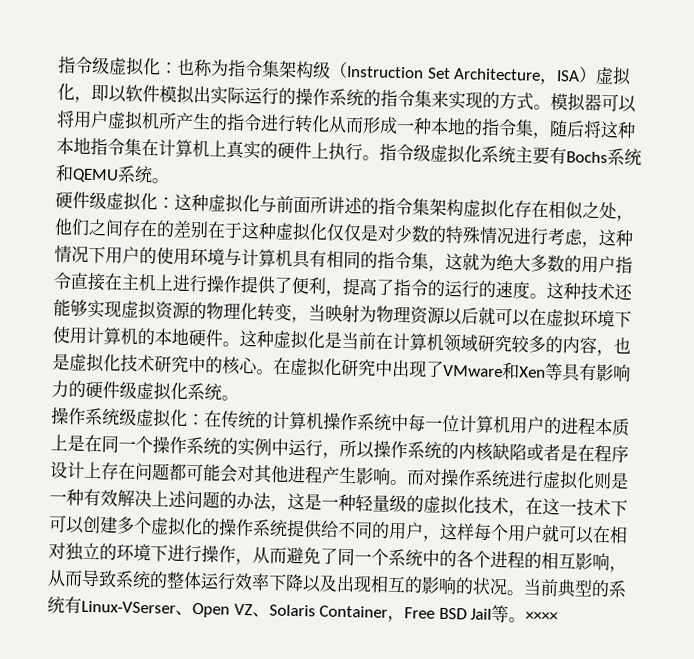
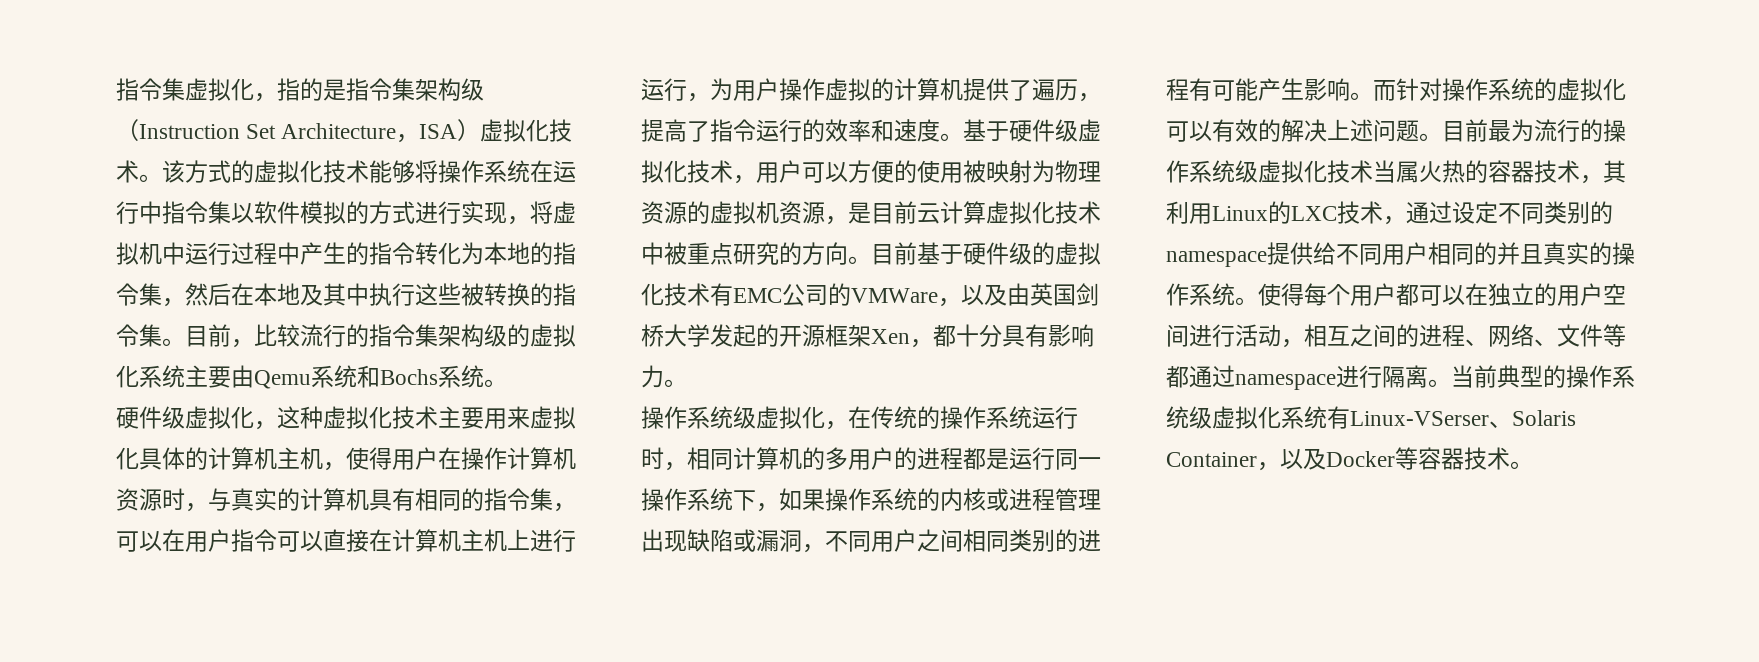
- 指令级虚拟化：也称为指令集架构级（Instruction Set Architecture，ISA）虚拟化，即以软件模拟出实际运行的操作系统的指令集来实现的方式。模拟器可以将用户虚拟机所产生的指令进行转化从而形成一种本地的指令集，随后将这种本地指令集在计算机上真实的硬件上执行。指令级虚拟化系统主要有Bochs系统和QEMU系统。
+ 指令集虚拟化，指的是指令集架构级（Instruction Set Architecture，ISA）虚拟化技术。该方式的虚拟化技术能够将操作系统在运行中指令集以软件模拟的方式进行实现，将虚拟机中运行过程中产生的指令转化为本地的指令集，然后在本地及其中执行这些被转换的指令集。目前，比较流行的指令集架构级的虚拟化系统主要由Qemu系统和Bochs系统。
- 硬件级虚拟化：这种虚拟化与前面所讲述的指令集架构虚拟化存在相似之处，他们之间存在的差别在于这种虚拟化仅仅是对少数的特殊情况进行考虑，这种情况下用户的使用环境与计算机具有相同的指令集，这就为绝大多数的用户指令直接在主机上进行操作提供了便利，提高了指令的运行的速度。这种技术还能够实现虚拟资源的物理化转变，当映射为物理资源以后就可以在虚拟环境下使用计算机的本地硬件。这种虚拟化是当前在计算机领域研究较多的内容，也是虚拟化技术研究中的核心。在虚拟化研究中出现了VMware和Xen等具有影响力的硬件级虚拟化系统。
+ 硬件级虚拟化，这种虚拟化技术主要用来虚拟化具体的计算机主机，使得用户在操作计算机资源时，与真实的计算机具有相同的指令集，可以在用户指令可以直接在计算机主机上进行运行，为用户操作虚拟的计算机提供了遍历，提高了指令运行的效率和速度。基于硬件级虚拟化技术，用户可以方便的使用被映射为物理资源的虚拟机资源，是目前云计算虚拟化技术中被重点研究的方向。目前基于硬件级的虚拟化技术有EMC公司的VMWare，以及由英国剑桥大学发起的开源框架Xen，都十分具有影响力。
- 操作系统级虚拟化：在传统的计算机操作系统中每一位计算机用户的进程本质上是在同一个操作系统的实例中运行，所以操作系统的内核缺陷或者是在程序设计上存在问题都可能会对其他进程产生影响。
+ 操作系统级虚拟化，在传统的操作系统运行时，相同计算机的多用户的进程都是运行同一操作系统下，如果操作系统的内核或进程管理出现缺陷或漏洞，不同用户之间相同类别的进程有可能产生影响。
- 而对操作系统进行虚拟化则是一种有效解决上述问题的办法，这是一种轻量级的虚拟化技术，在这一技术下可以创建多个虚拟化的操作系统提供给不同的用户，这样每个用户就可以在相对独立的环境下进行操作，从而避免了同一个系统中的各个进程的相互影响，从而导致系统的整体运行效率下降以及出现相互的影响的状况。当前典型的系统有Linux-VSerser、Open VZ、Solaris Container，Free BSD Jail等。××××
+ 而针对操作系统的虚拟化可以有效的解决上述问题。目前最为流行的操作系统级虚拟化技术当属火热的容器技术，其利用Linux的LXC技术，通过设定不同类别的namespace提供给不同用户相同的并且真实的操作系统。使得每个用户都可以在独立的用户空间进行活动，相互之间的进程、网络、文件等都通过namespace进行隔离。当前典型的操作系统级虚拟化系统有Linux-VSerser、Solaris Container，以及Docker等容器技术。

